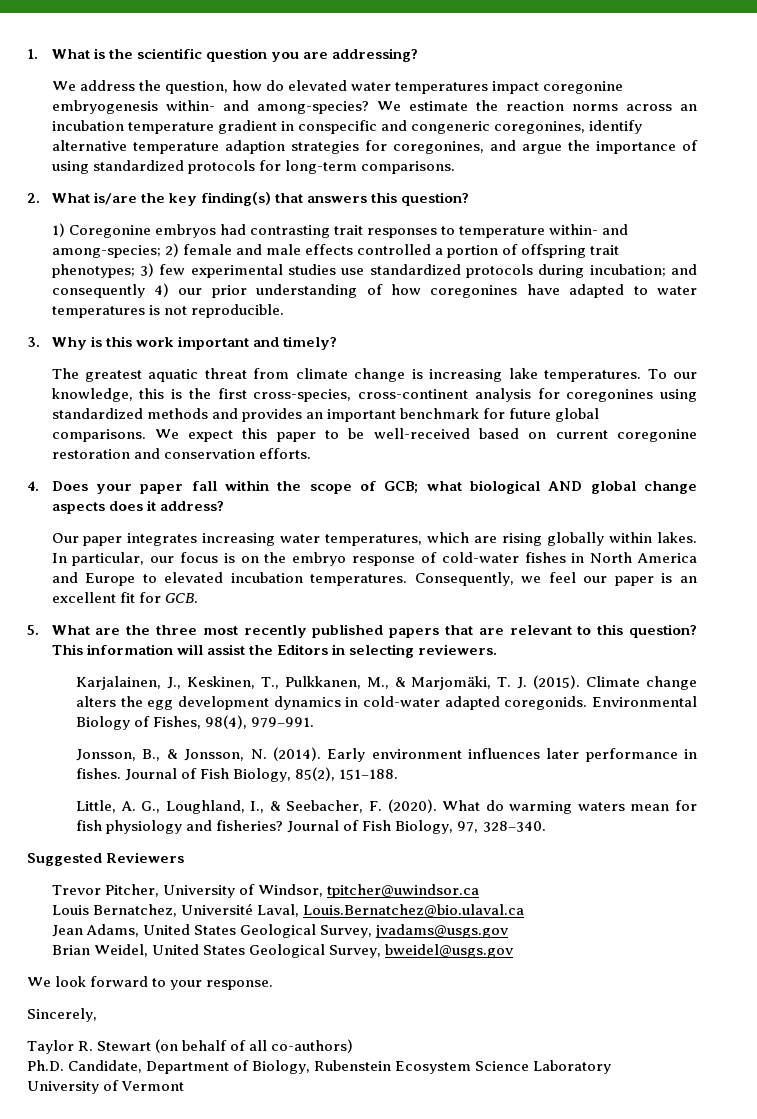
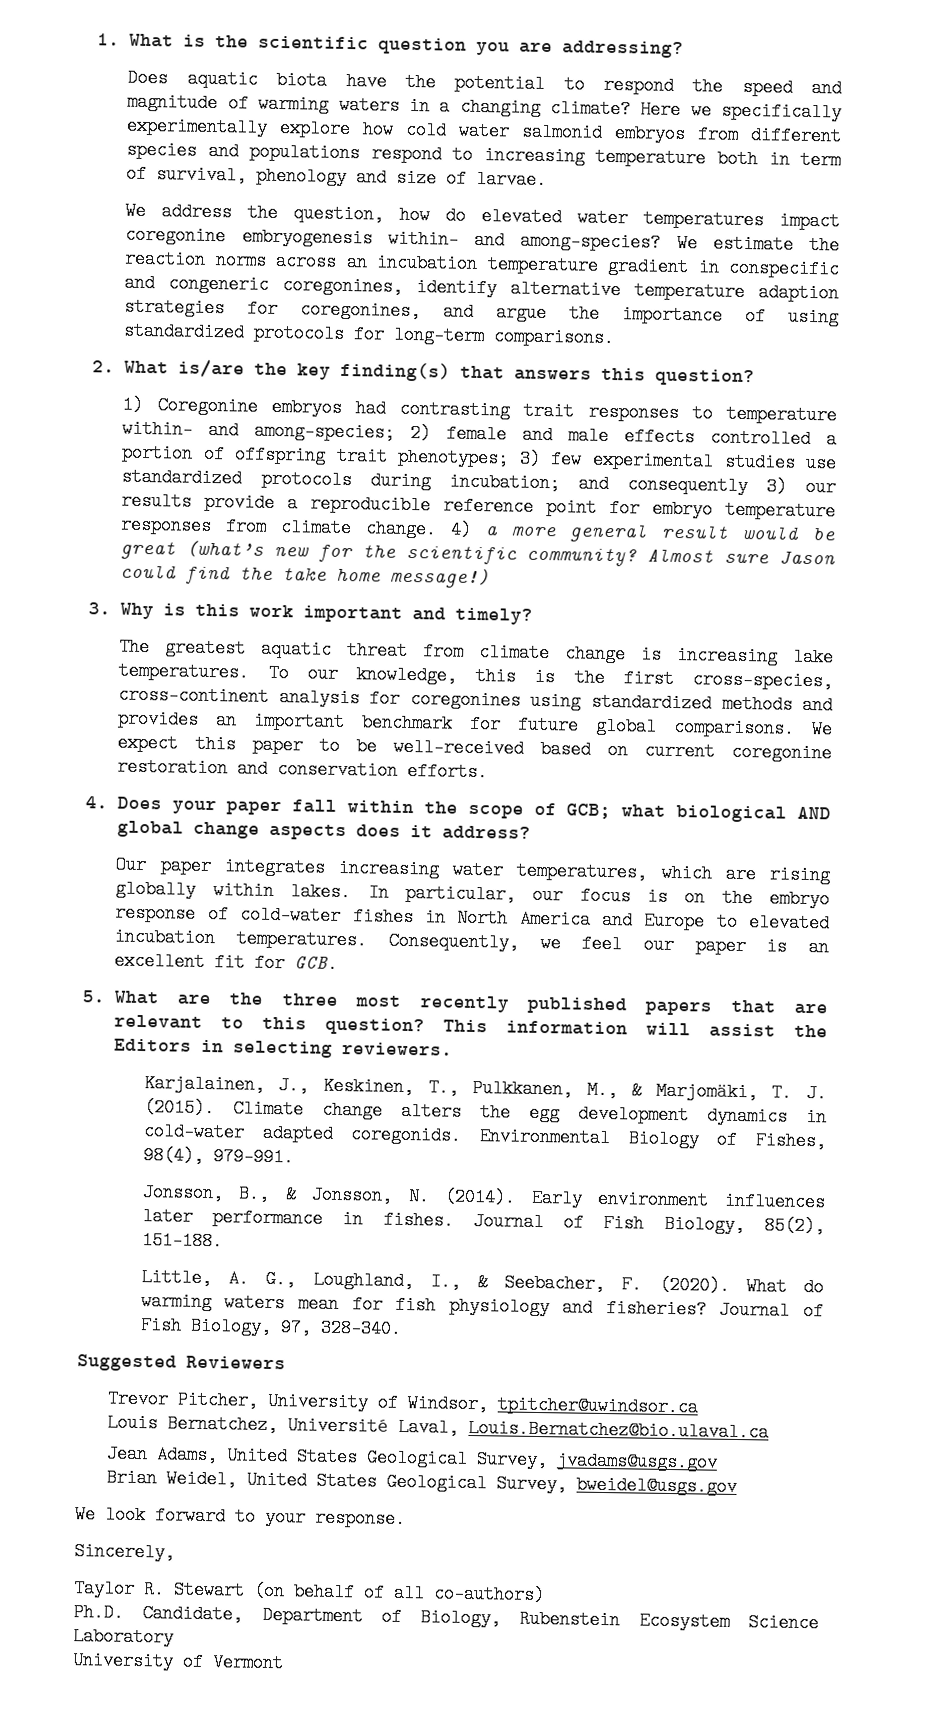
+ Does aquatic biota have the potential to respond the speed and magnitude of warming waters in a changing climate? Here we specifically experimentally explore how cold water salmonid embryos from different species and populations respond to increasing temperature both in term of survival, phenology and size of larvae.
- 1) Coregonine embryos had contrasting trait responses to temperature within- and among-species; 2) female and male effects controlled a portion of offspring trait phenotypes; 3) few experimental studies use standardized protocols during incubation; and consequently 4) our prior understanding of how coregonines have adapted to water temperatures is not reproducible.
+ 1) Coregonine embryos had contrasting trait responses to temperature within- and among-species; 2) female and male effects controlled a portion of offspring trait phenotypes; 3) few experimental studies use standardized protocols during incubation; and consequently 3) our results provide a reproducible reference point for embryo temperature responses from climate change. 4) a more general result would be great (what’s new for the scientific community? Almost sure Jason could find the take home message!)

